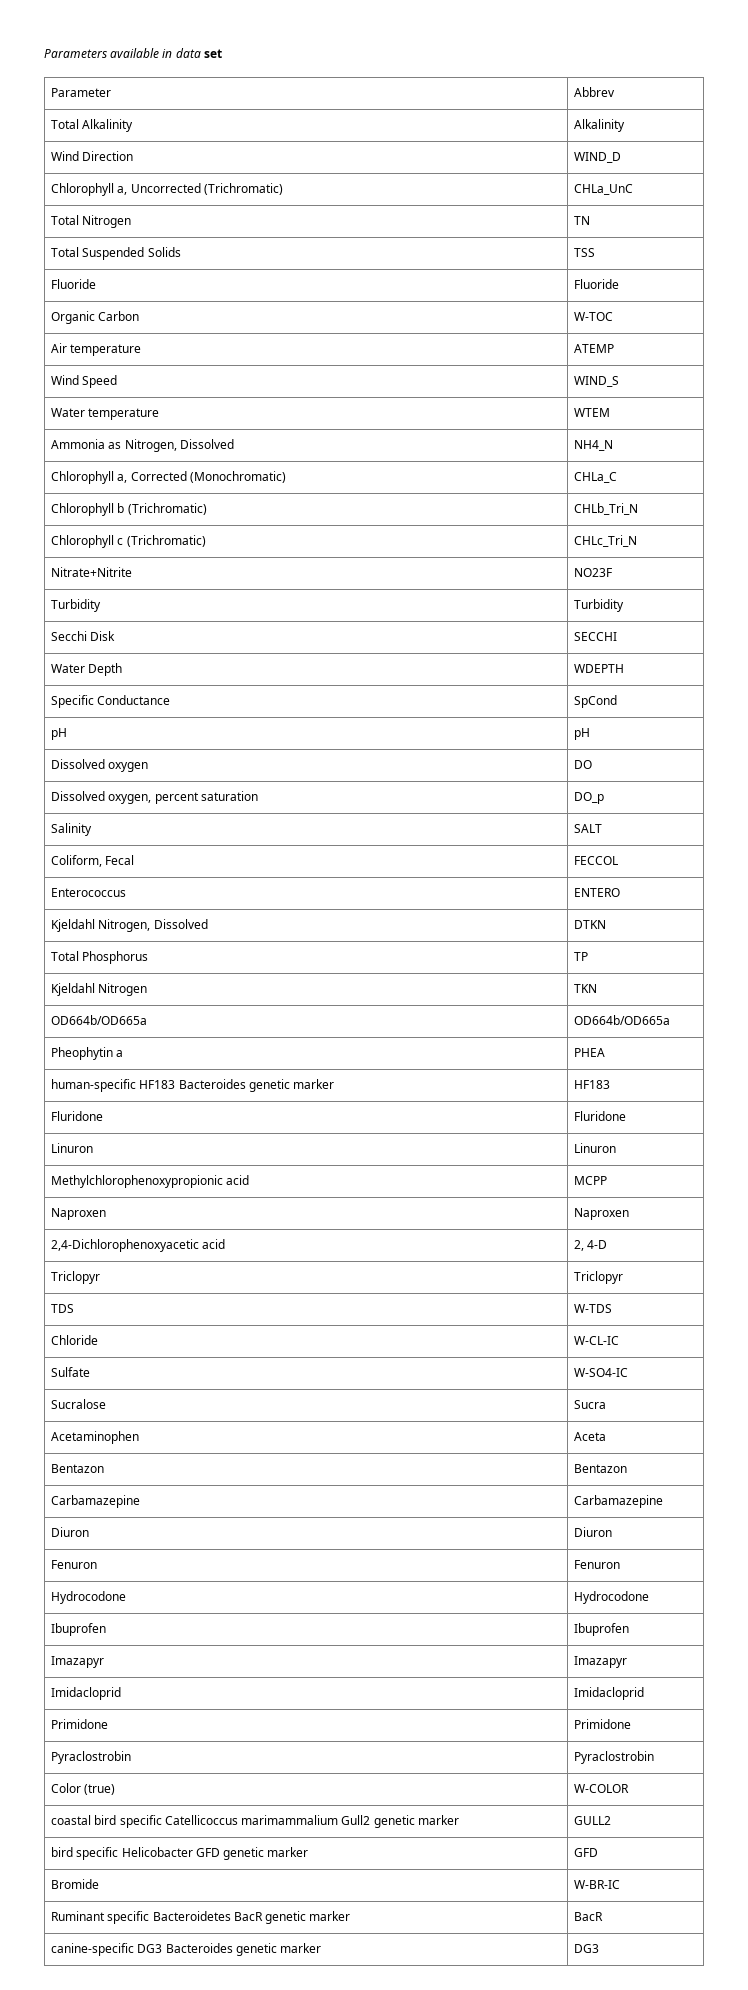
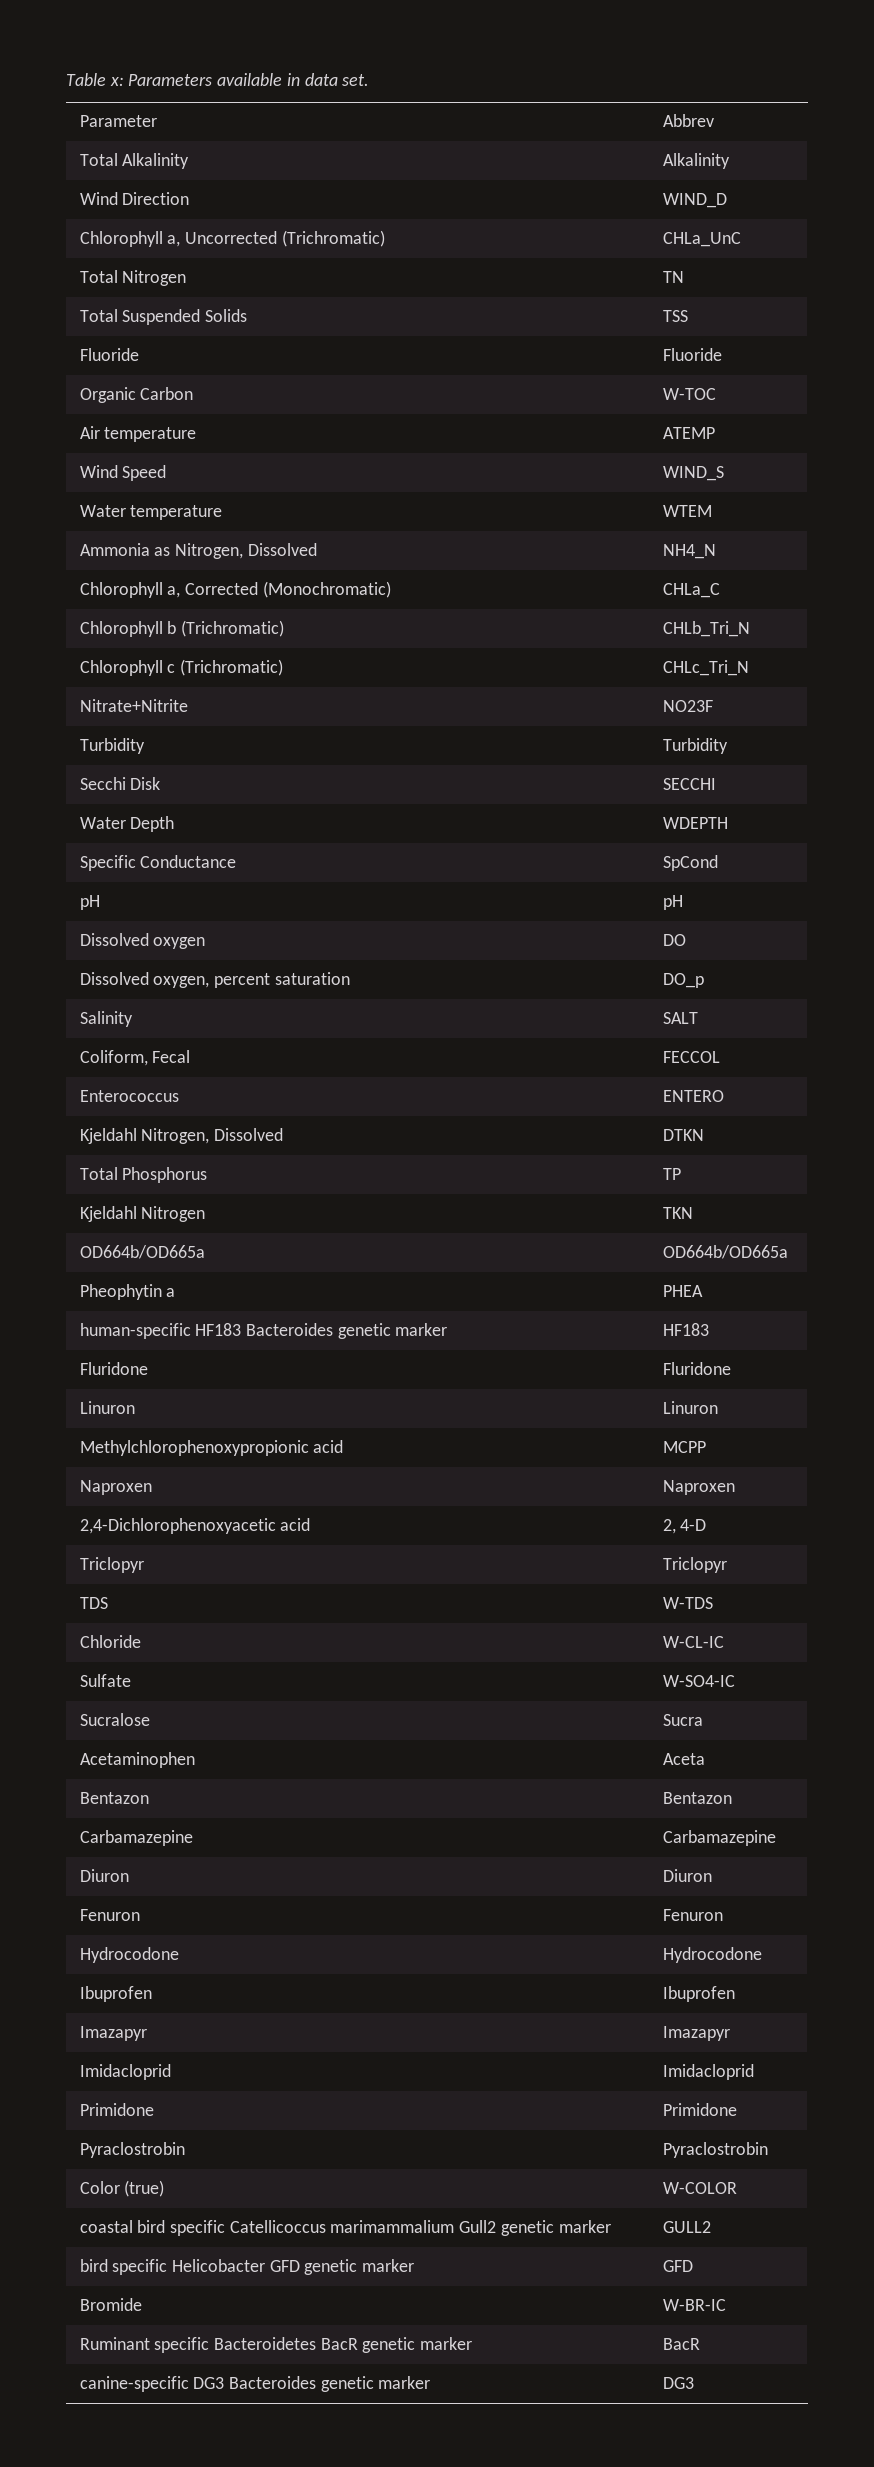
- Parameters available in data set
+ Table x: Parameters available in data set.

